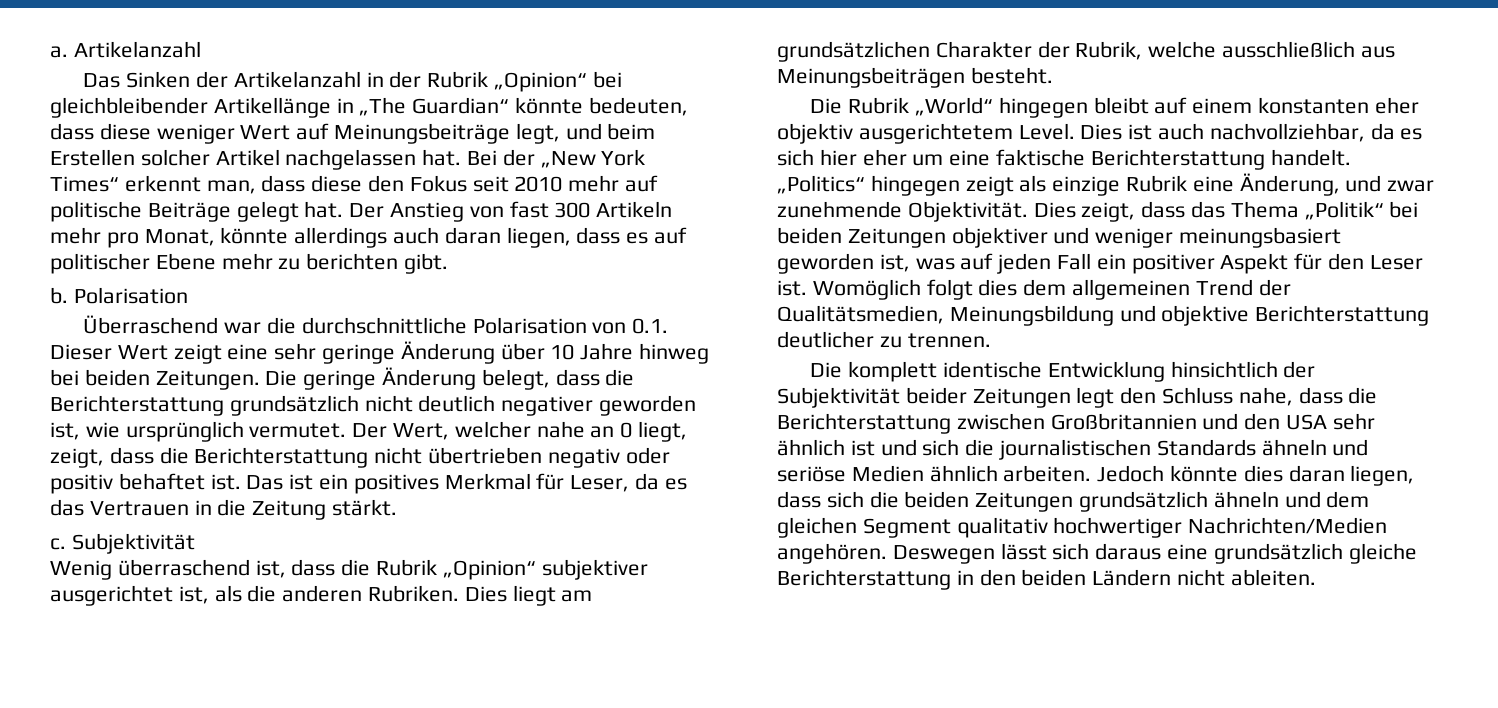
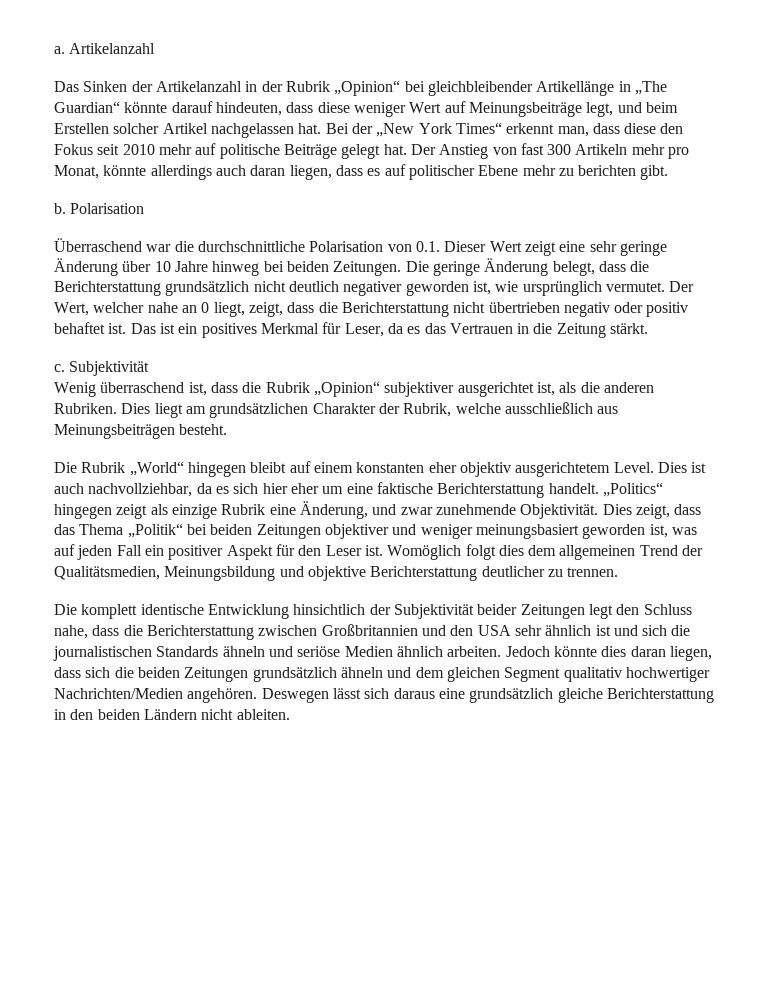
- Das Sinken der Artikelanzahl in der Rubrik „Opinion“ bei gleichbleibender Artikellänge in „The Guardian“ könnte bedeuten, dass diese weniger Wert auf Meinungsbeiträge legt, und beim Erstellen solcher Artikel nachgelassen hat.
+ Das Sinken der Artikelanzahl in der Rubrik „Opinion“ bei gleichbleibender Artikellänge in „The Guardian“ könnte darauf hindeuten, dass diese weniger Wert auf Meinungsbeiträge legt, und beim Erstellen solcher Artikel nachgelassen hat.

